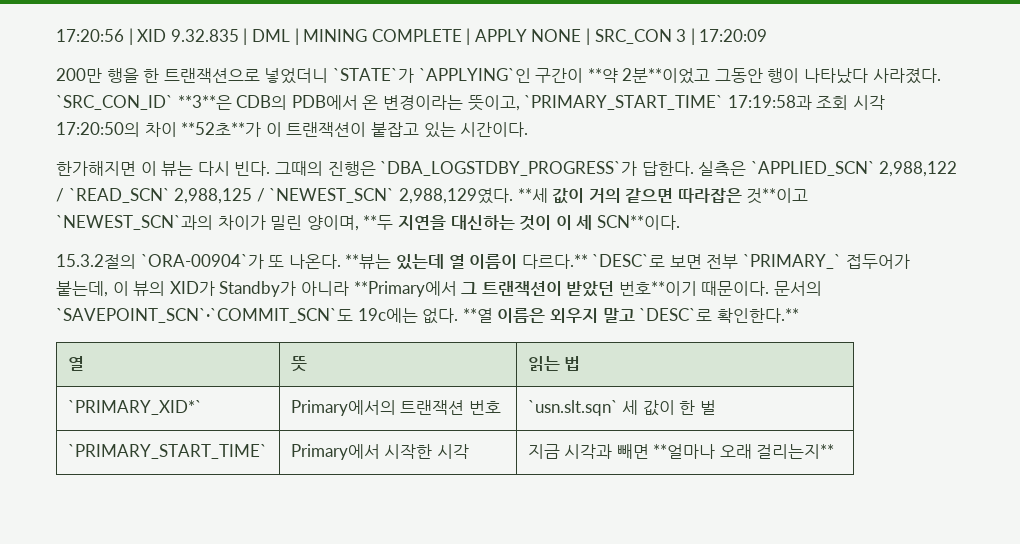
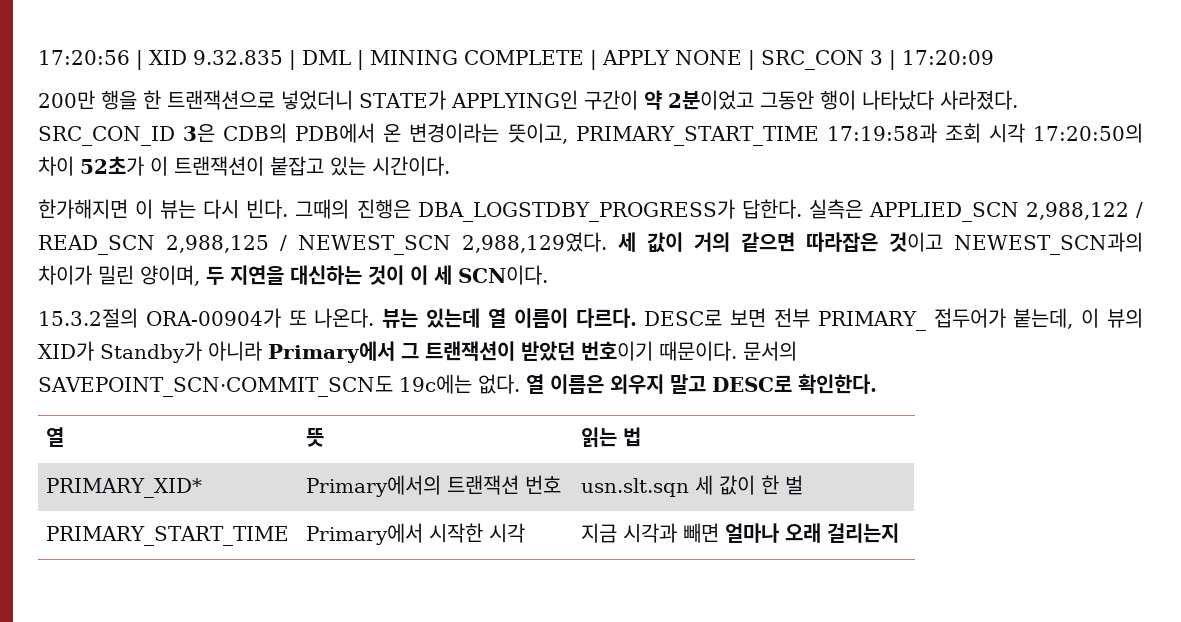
- 200만 행을 한 트랜잭션으로 넣었더니 `STATE`가 `APPLYING`인 구간이 **약 2분**이었고 그동안 행이 나타났다 사라졌다.
+ 200만 행을 한 트랜잭션으로 넣었더니 STATE가 APPLYING인 구간이 약 2분이었고 그동안 행이 나타났다 사라졌다.
- `SRC_CON_ID` **3**은 CDB의 PDB에서 온 변경이라는 뜻이고, `PRIMARY_START_TIME` 17:19:58과 조회 시각 17:20:50의 차이 **52초**가 이 트랜잭션이 붙잡고 있는 시간이다.
+ SRC_CON_ID 3은 CDB의 PDB에서 온 변경이라는 뜻이고, PRIMARY_START_TIME 17:19:58과 조회 시각 17:20:50의 차이 52초가 이 트랜잭션이 붙잡고 있는 시간이다.
- 그때의 진행은 `DBA_LOGSTDBY_PROGRESS`가 답한다.
+ 그때의 진행은 DBA_LOGSTDBY_PROGRESS가 답한다.
- 실측은 `APPLIED_SCN` 2,988,122 / `READ_SCN` 2,988,125 / `NEWEST_SCN` 2,988,129였다. **세 값이 거의 같으면 따라잡은 것**이고 `NEWEST_SCN`과의 차이가 밀린 양이며, **두 지연을 대신하는 것이 이 세 SCN**이다.
+ 실측은 APPLIED_SCN 2,988,122 / READ_SCN 2,988,125 / NEWEST_SCN 2,988,129였다. 세 값이 거의 같으면 따라잡은 것이고 NEWEST_SCN과의 차이가 밀린 양이며, 두 지연을 대신하는 것이 이 세 SCN이다.
- 15.3.2절의 `ORA-00904`가 또 나온다.
+ 15.3.2절의 ORA-00904가 또 나온다.
- **뷰는 있는데 열 이름이 다르다.** `DESC`로 보면 전부 `PRIMARY_` 접두어가 붙는데, 이 뷰의 XID가 Standby가 아니라 **Primary에서 그 트랜잭션이 받았던 번호**이기 때문이다.
+ 뷰는 있는데 열 이름이 다르다. DESC로 보면 전부 PRIMARY_ 접두어가 붙는데, 이 뷰의 XID가 Standby가 아니라 Primary에서 그 트랜잭션이 받았던 번호이기 때문이다.
- 문서의 `SAVEPOINT_SCN`·`COMMIT_SCN`도 19c에는 없다.
+ 문서의 SAVEPOINT_SCN·COMMIT_SCN도 19c에는 없다.
- **열 이름은 외우지 말고 `DESC`로 확인한다.**
+ 열 이름은 외우지 말고 DESC로 확인한다.
- `PRIMARY_XID*` | Primary에서의 트랜잭션 번호 | `usn.slt.sqn` 세 값이 한 벌
+ PRIMARY_XID* | Primary에서의 트랜잭션 번호 | usn.slt.sqn 세 값이 한 벌
- `PRIMARY_START_TIME` | Primary에서 시작한 시각 | 지금 시각과 빼면 **얼마나 오래 걸리는지**
+ PRIMARY_START_TIME | Primary에서 시작한 시각 | 지금 시각과 빼면 얼마나 오래 걸리는지

